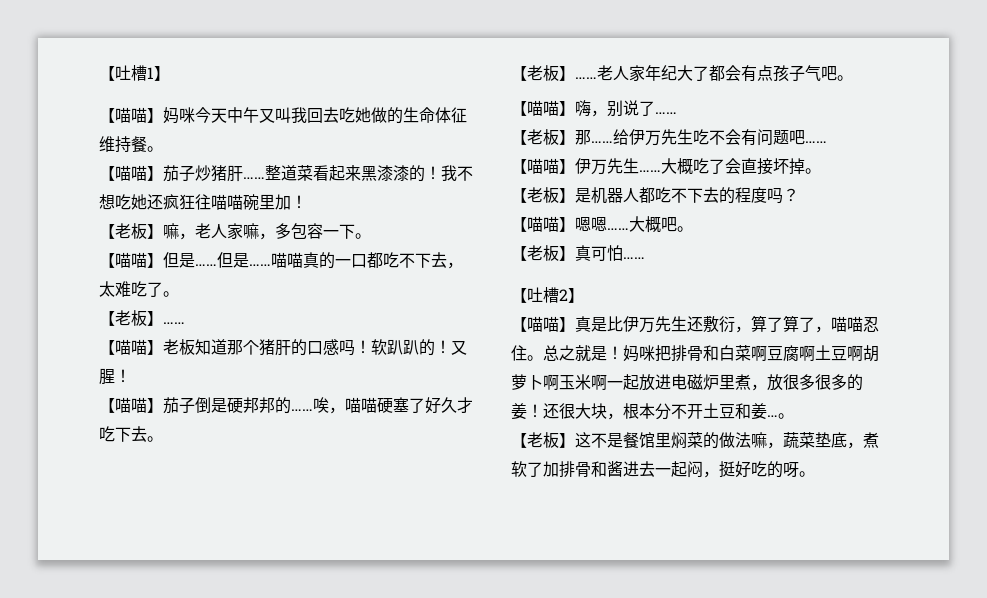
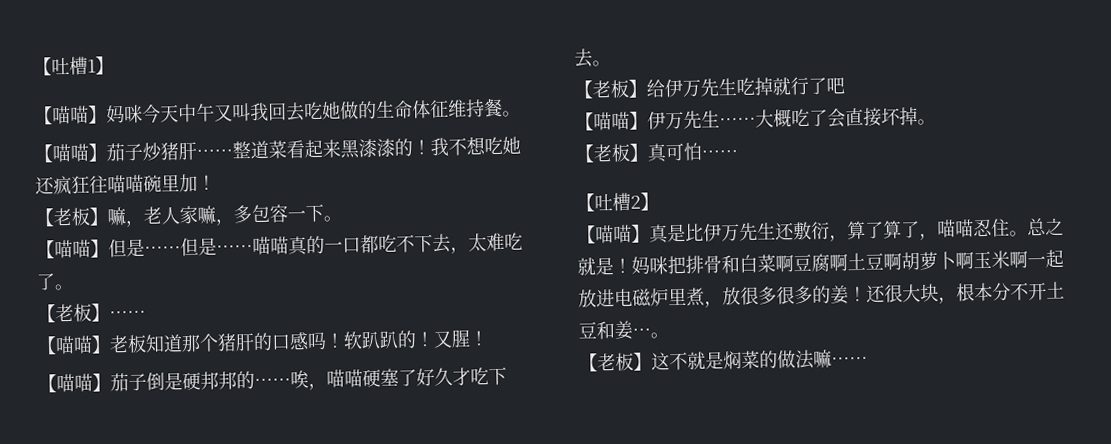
- 【老板】……老人家年纪大了都会有点孩子气吧。
- 【喵喵】嗨，别说了……
- 【老板】那……给伊万先生吃不会有问题吧……
+ 【老板】给伊万先生吃掉就行了吧
- 【老板】是机器人都吃不下去的程度吗？
- 【喵喵】嗯嗯……大概吧。
- 【老板】这不是餐馆里焖菜的做法嘛，蔬菜垫底，煮软了加排骨和酱进去一起闷，挺好吃的呀。
+ 【老板】这不就是焖菜的做法嘛……

